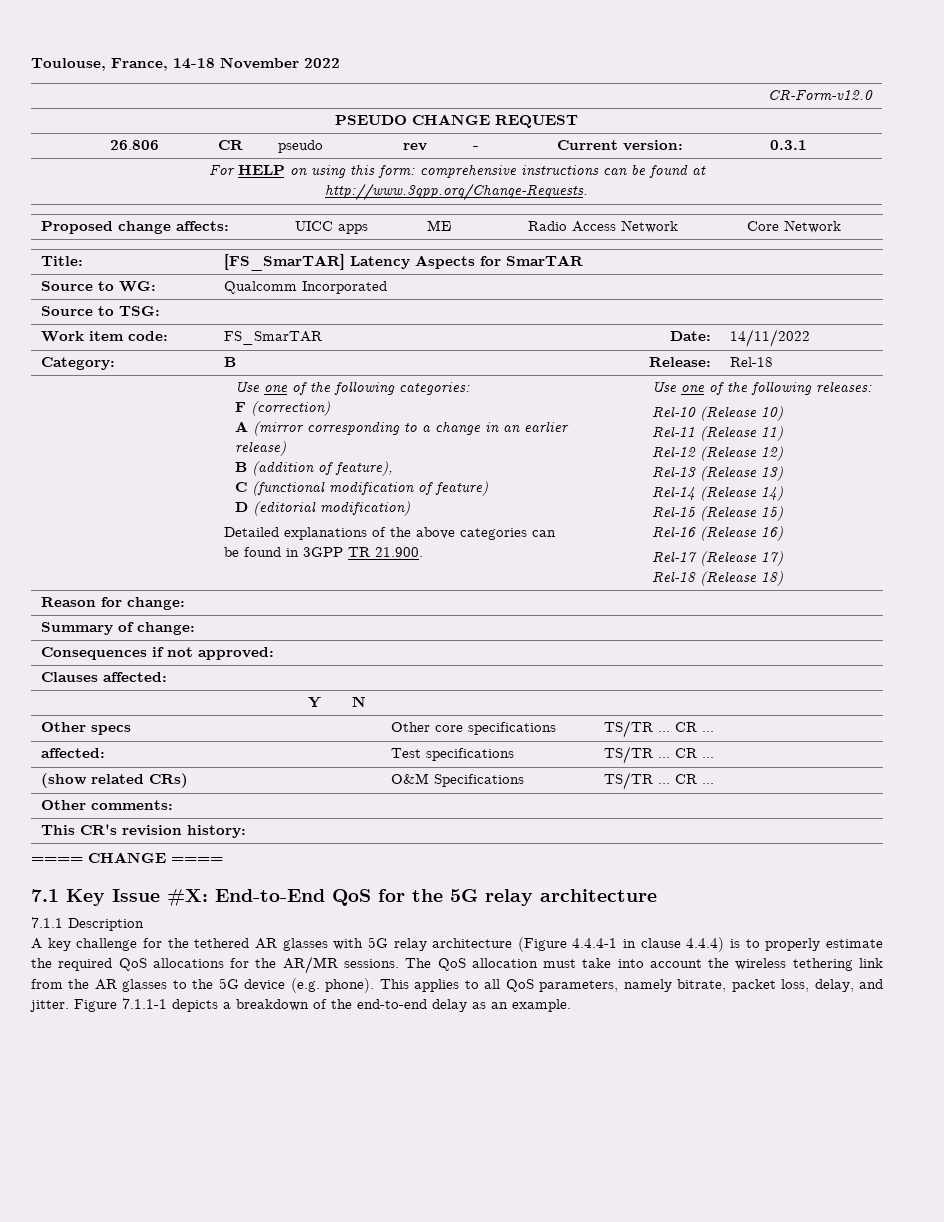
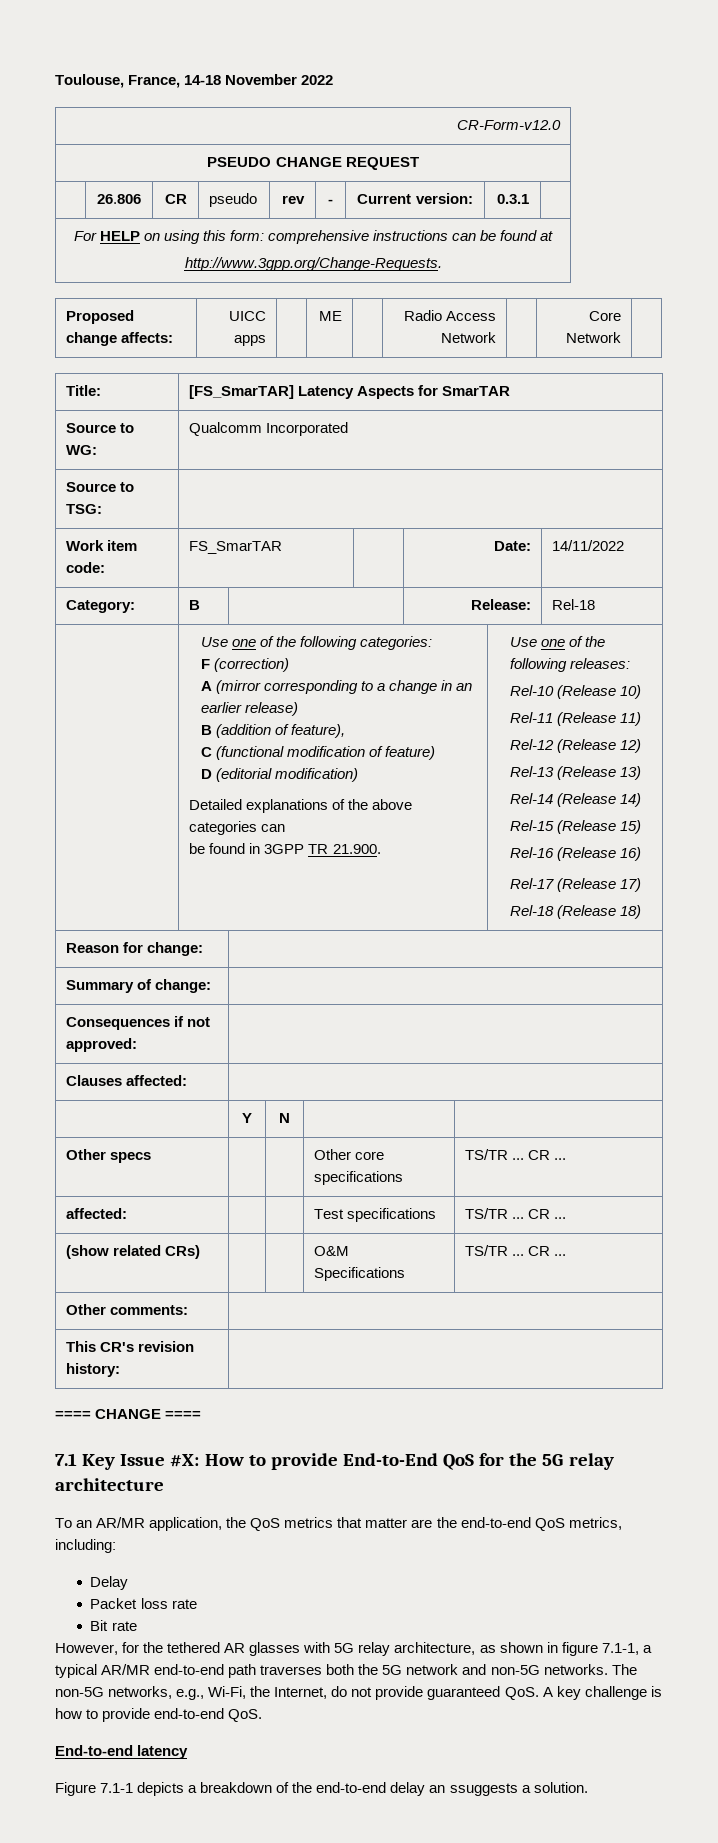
- 7.1 Key Issue #X: End-to-End QoS for the 5G relay architecture
+ 7.1 Key Issue #X: How to provide End-to-End QoS for the 5G relay architecture
- 7.1.1 Description
- A key challenge for the tethered AR glasses with 5G relay architecture (Figure 4.4.4-1 in clause 4.4.4) is to properly estimate the required QoS allocations for the AR/MR sessions. The QoS allocation must take into account the wireless tethering link from the AR glasses to the 5G device (e.g. phone). This applies to all QoS parameters, namely bitrate, packet loss, delay, and jitter. Figure 7.1.1-1 depicts a breakdown of the end-to-end delay as an example.
+ To an AR/MR application, the QoS metrics that matter are the end-to-end QoS metrics, including:
+ Delay
+ Packet loss rate
+ Bit rate
+ However, for the tethered AR glasses with 5G relay architecture, as shown in figure 7.1-1, a typical AR/MR end-to-end path traverses both the 5G network and non-5G networks. The non-5G networks, e.g., Wi-Fi, the Internet, do not provide guaranteed QoS. A key challenge is how to provide end-to-end QoS.
+ End-to-end latency
+ Figure 7.1-1 depicts a breakdown of the end-to-end delay an ssuggests a solution.

